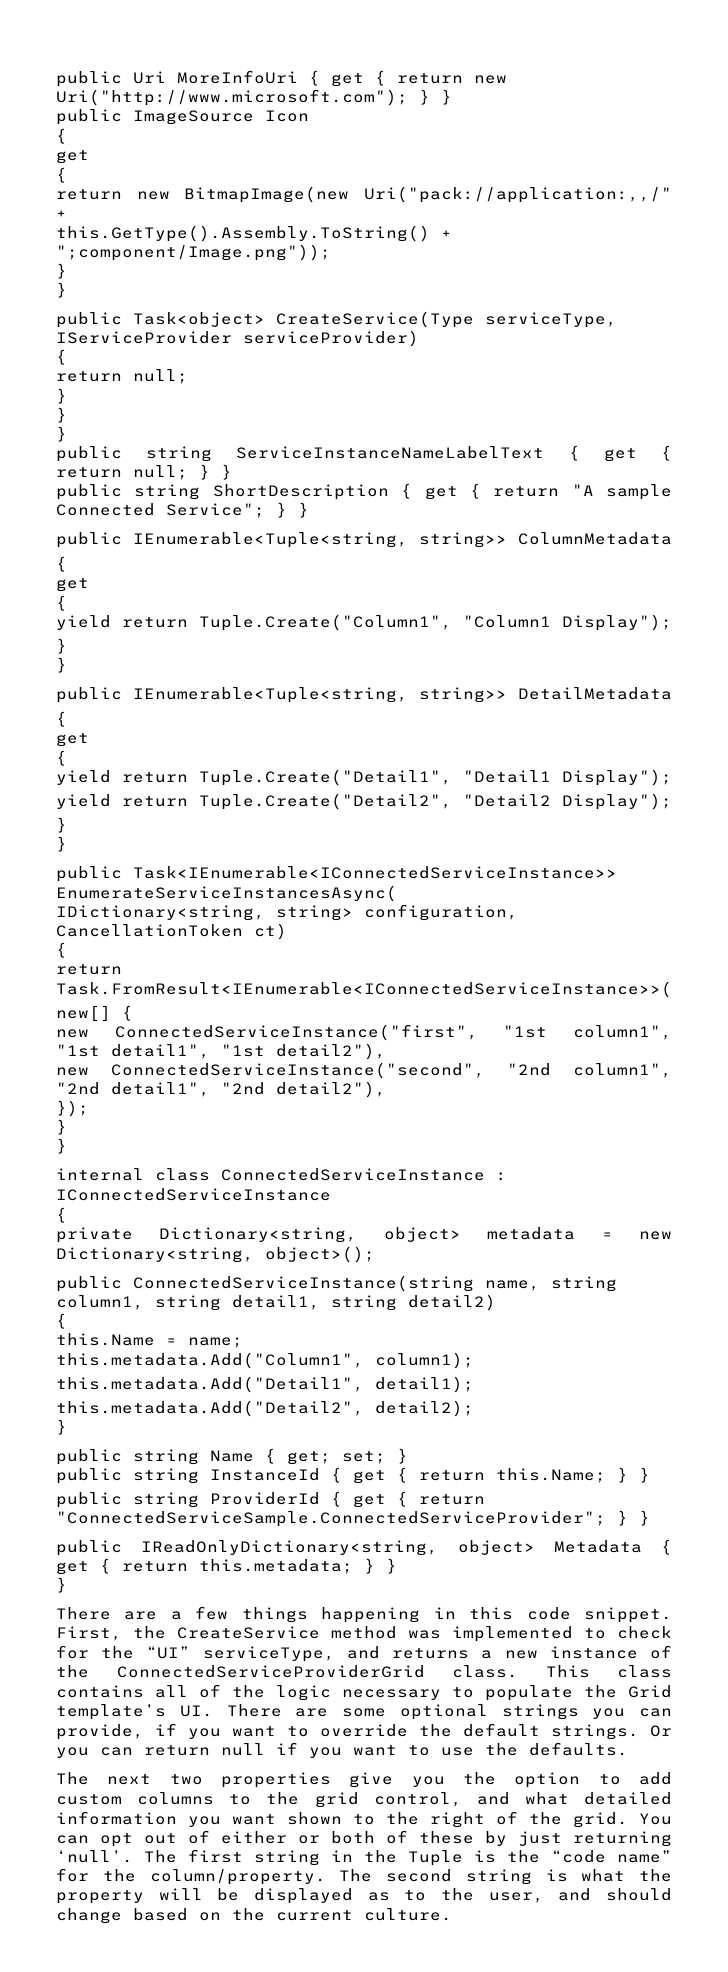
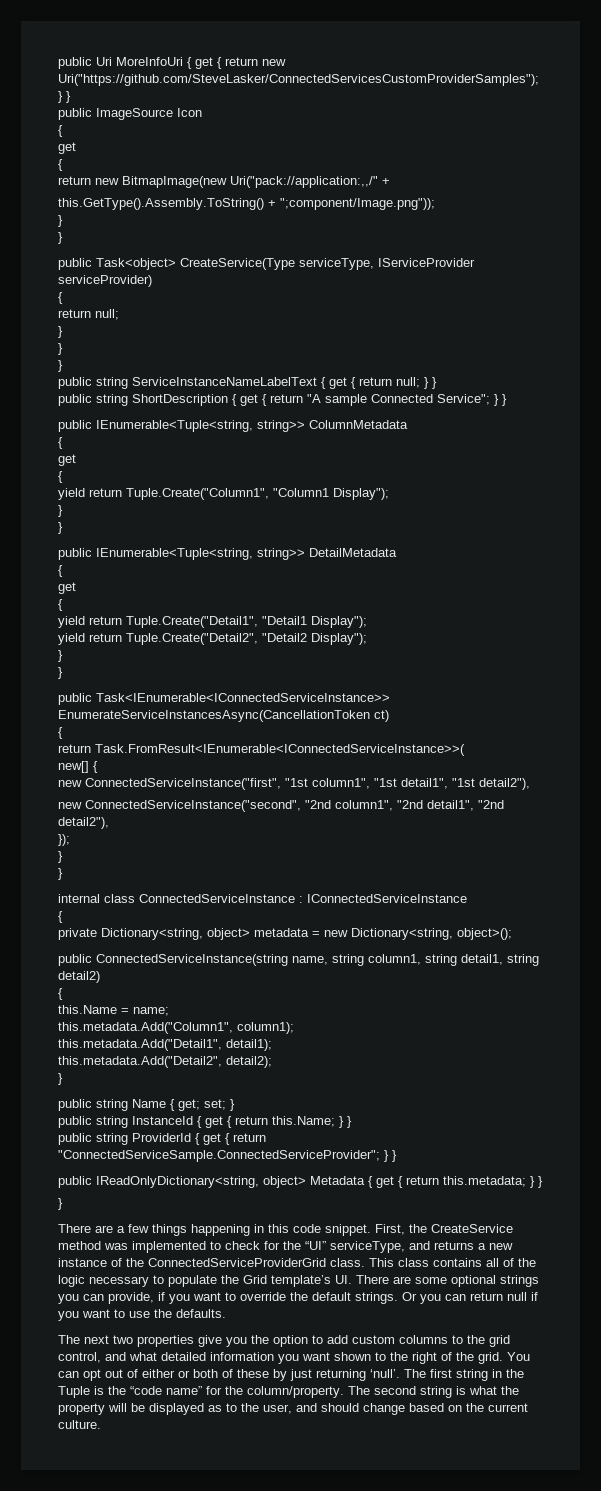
- public Uri MoreInfoUri { get { return new Uri("http://www.microsoft.com"); } }
+ public Uri MoreInfoUri { get { return new Uri("https://github.com/SteveLasker/ConnectedServicesCustomProviderSamples"); } }
- public Task<IEnumerable<IConnectedServiceInstance>> EnumerateServiceInstancesAsync(
- IDictionary<string, string> configuration, CancellationToken ct)
+ public Task<IEnumerable<IConnectedServiceInstance>> EnumerateServiceInstancesAsync(CancellationToken ct)

